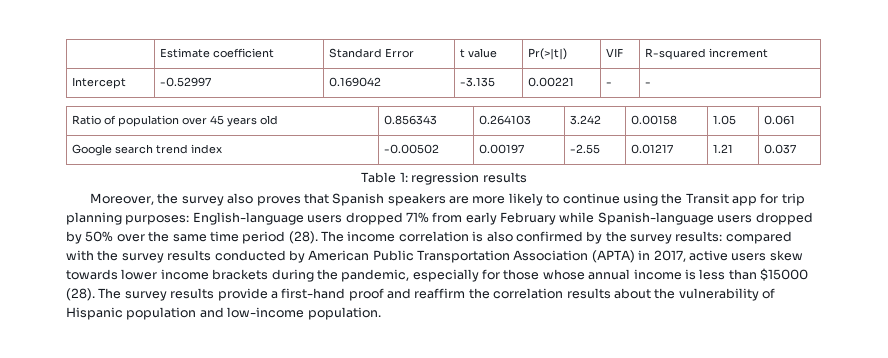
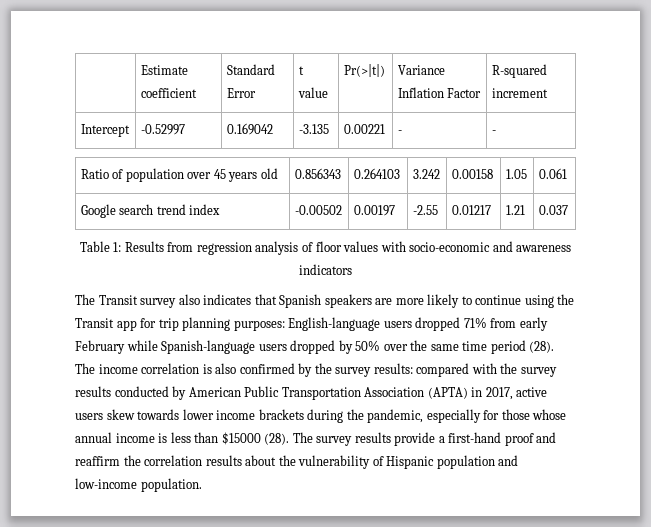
- | Estimate coefficient | Standard Error | t value | Pr(>|t|) | VIF | R-squared increment
+ | Estimate coefficient | Standard Error | t value | Pr(>|t|) | Variance Inflation Factor | R-squared increment
- Table 1: regression results
- Moreover, the survey also proves that Spanish speakers are more likely to continue using the Transit app for trip planning purposes: English-language users dropped 71% from early February while Spanish-language users dropped by 50% over the same time period (28).
+ Table 1: Results from regression analysis of floor values with socio-economic and awareness indicators
+ The Transit survey also indicates that Spanish speakers are more likely to continue using the Transit app for trip planning purposes: English-language users dropped 71% from early February while Spanish-language users dropped by 50% over the same time period (28).

